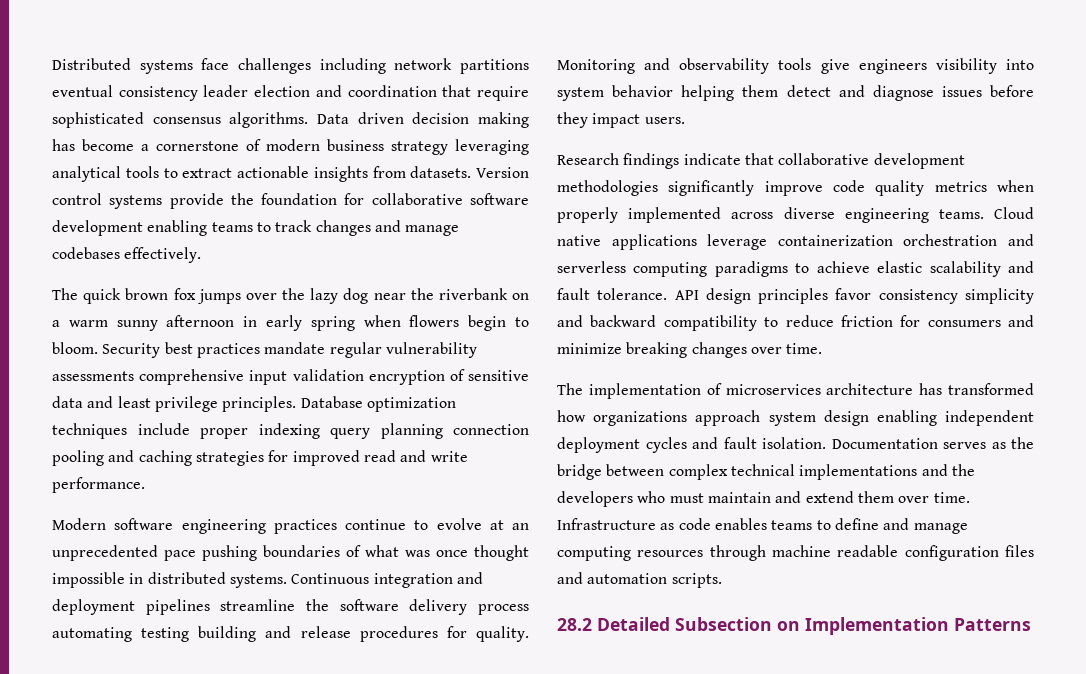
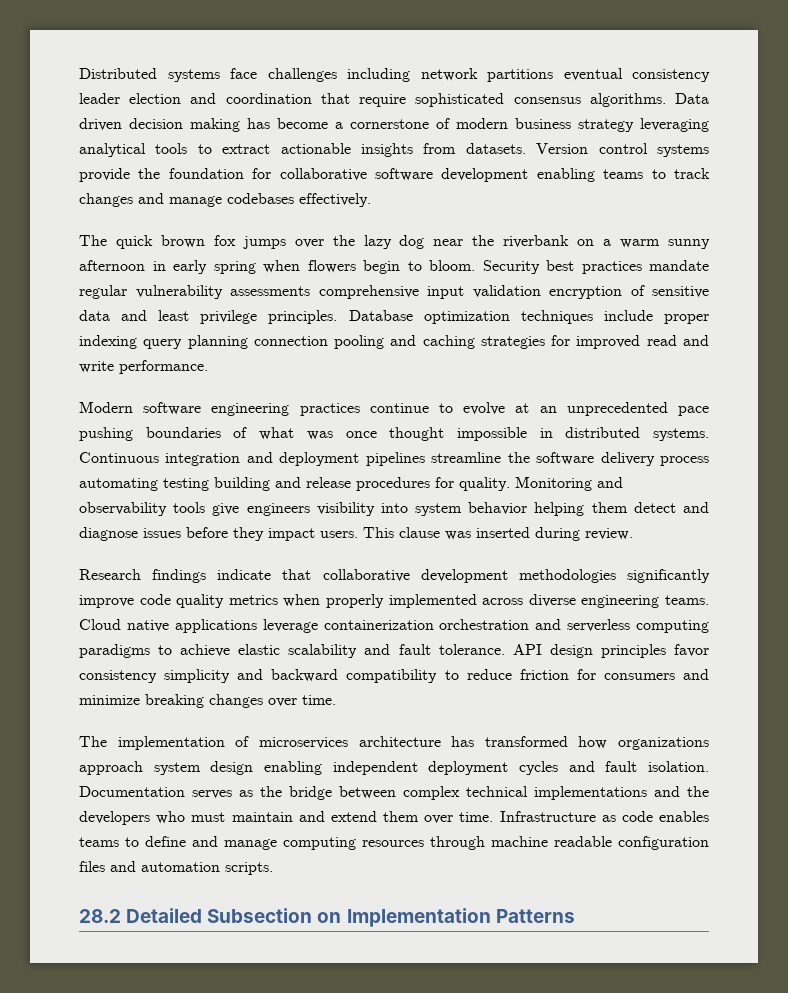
+ This clause was inserted during review.

